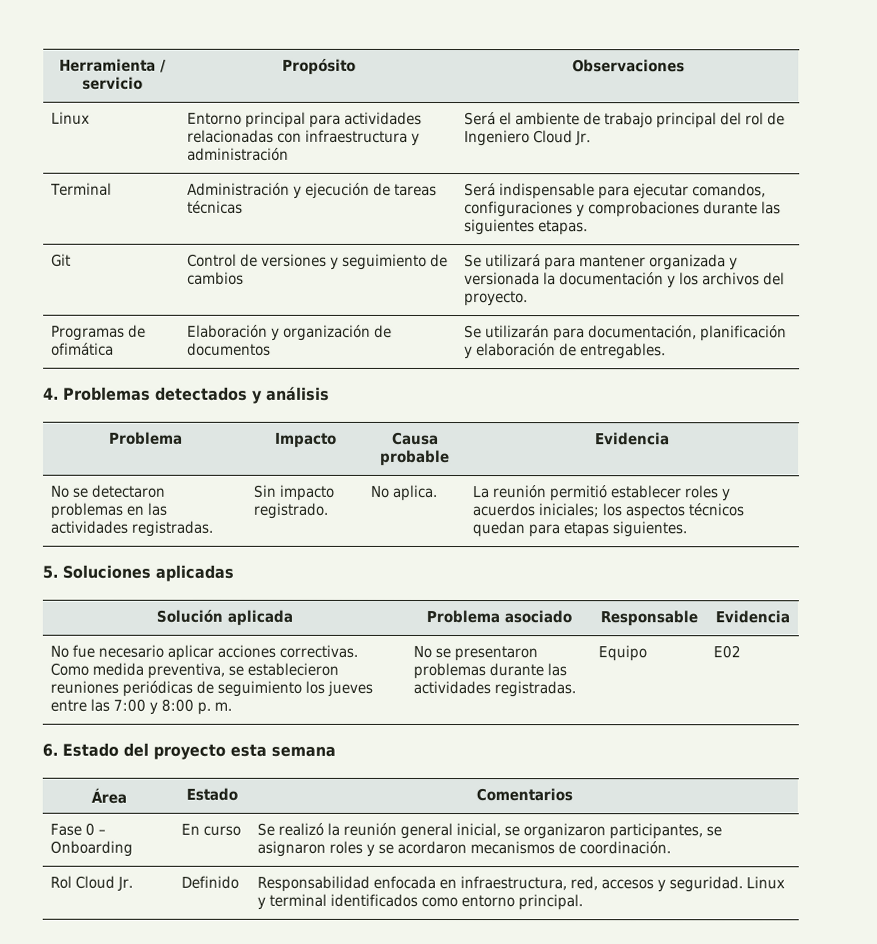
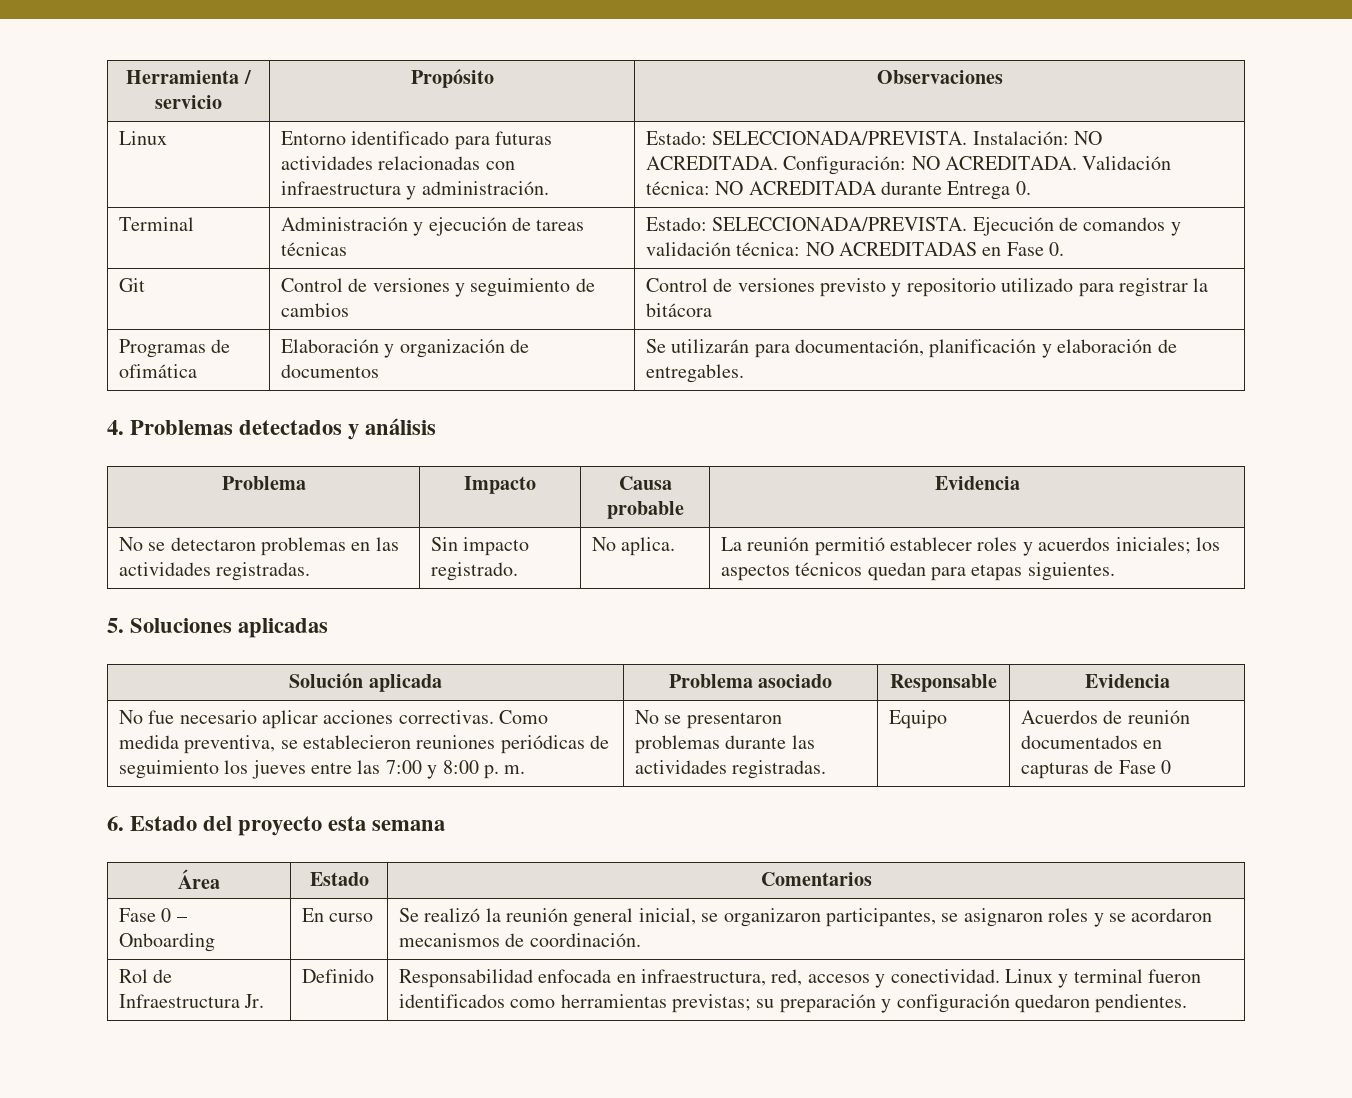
- Linux | Entorno principal para actividades relacionadas con infraestructura y administración | Será el ambiente de trabajo principal del rol de Ingeniero Cloud Jr.
+ Linux | Entorno identificado para futuras actividades relacionadas con infraestructura y administración. | Estado: SELECCIONADA/PREVISTA. Instalación: NO ACREDITADA. Configuración: NO ACREDITADA. Validación técnica: NO ACREDITADA durante Entrega 0.
- Terminal | Administración y ejecución de tareas técnicas | Será indispensable para ejecutar comandos, configuraciones y comprobaciones durante las siguientes etapas.
+ Terminal | Administración y ejecución de tareas técnicas | Estado: SELECCIONADA/PREVISTA. Ejecución de comandos y validación técnica: NO ACREDITADAS en Fase 0.
- Git | Control de versiones y seguimiento de cambios | Se utilizará para mantener organizada y versionada la documentación y los archivos del proyecto.
+ Git | Control de versiones y seguimiento de cambios | Control de versiones previsto y repositorio utilizado para registrar la bitácora
- E02
+ Acuerdos de reunión documentados en capturas de Fase 0
- Rol Cloud Jr. | Definido | Responsabilidad enfocada en infraestructura, red, accesos y seguridad. Linux y terminal identificados como entorno principal.
+ Rol de Infraestructura Jr. | Definido | Responsabilidad enfocada en infraestructura, red, accesos y conectividad. Linux y terminal fueron identificados como herramientas previstas; su preparación y configuración quedaron pendientes.

